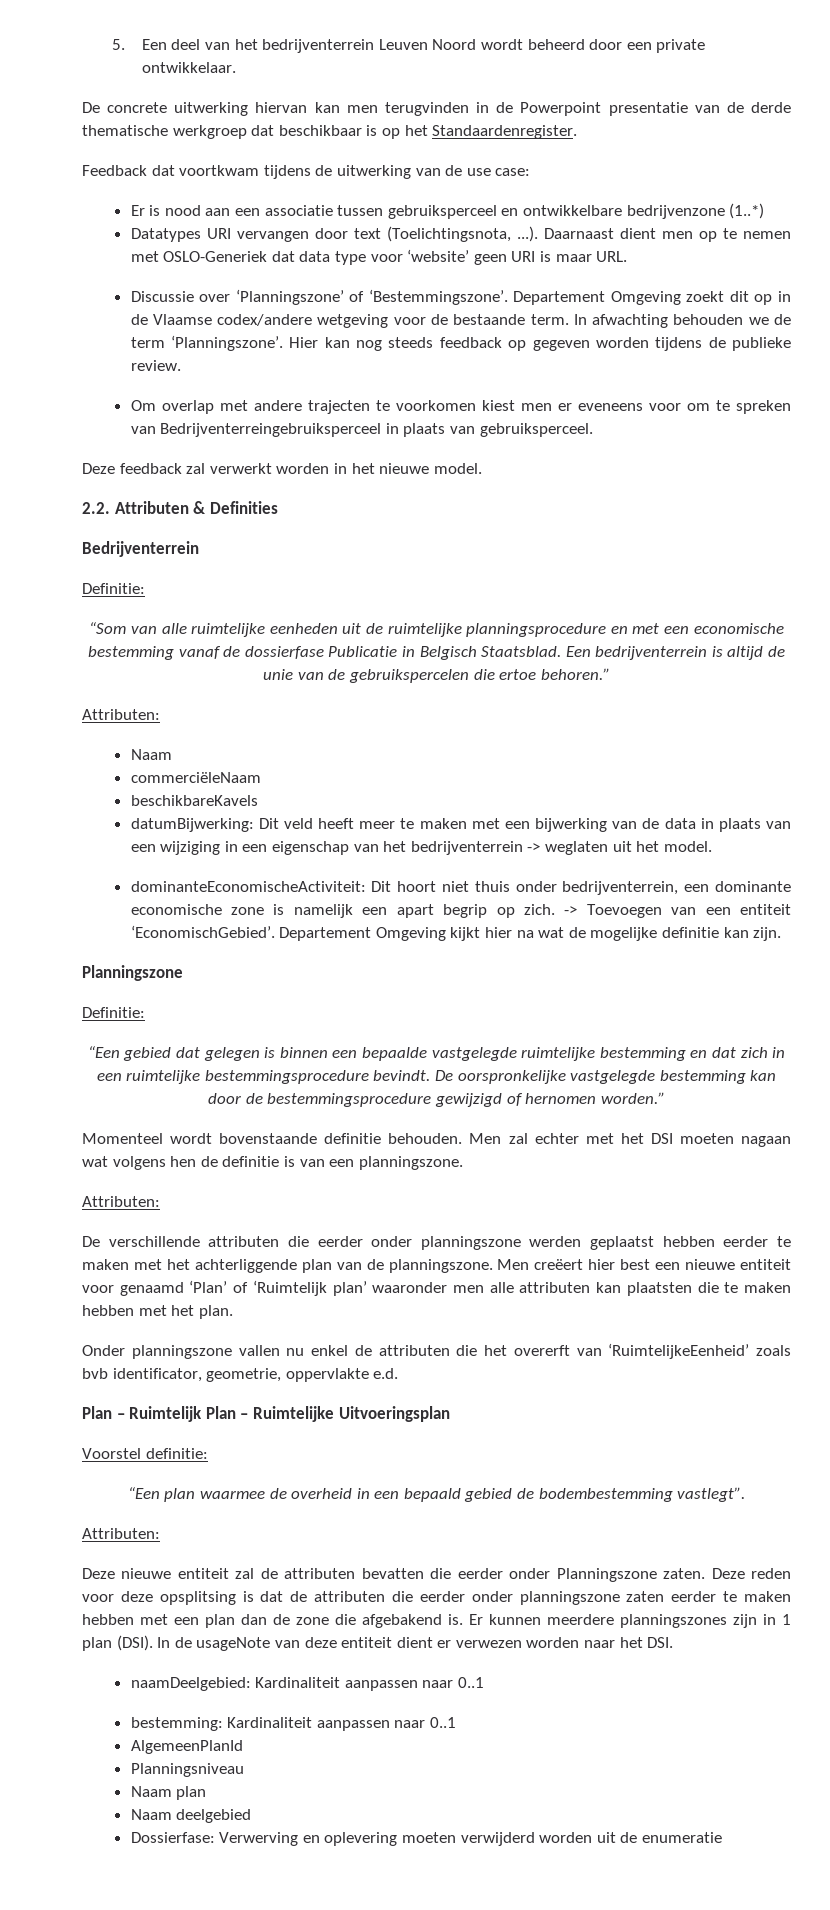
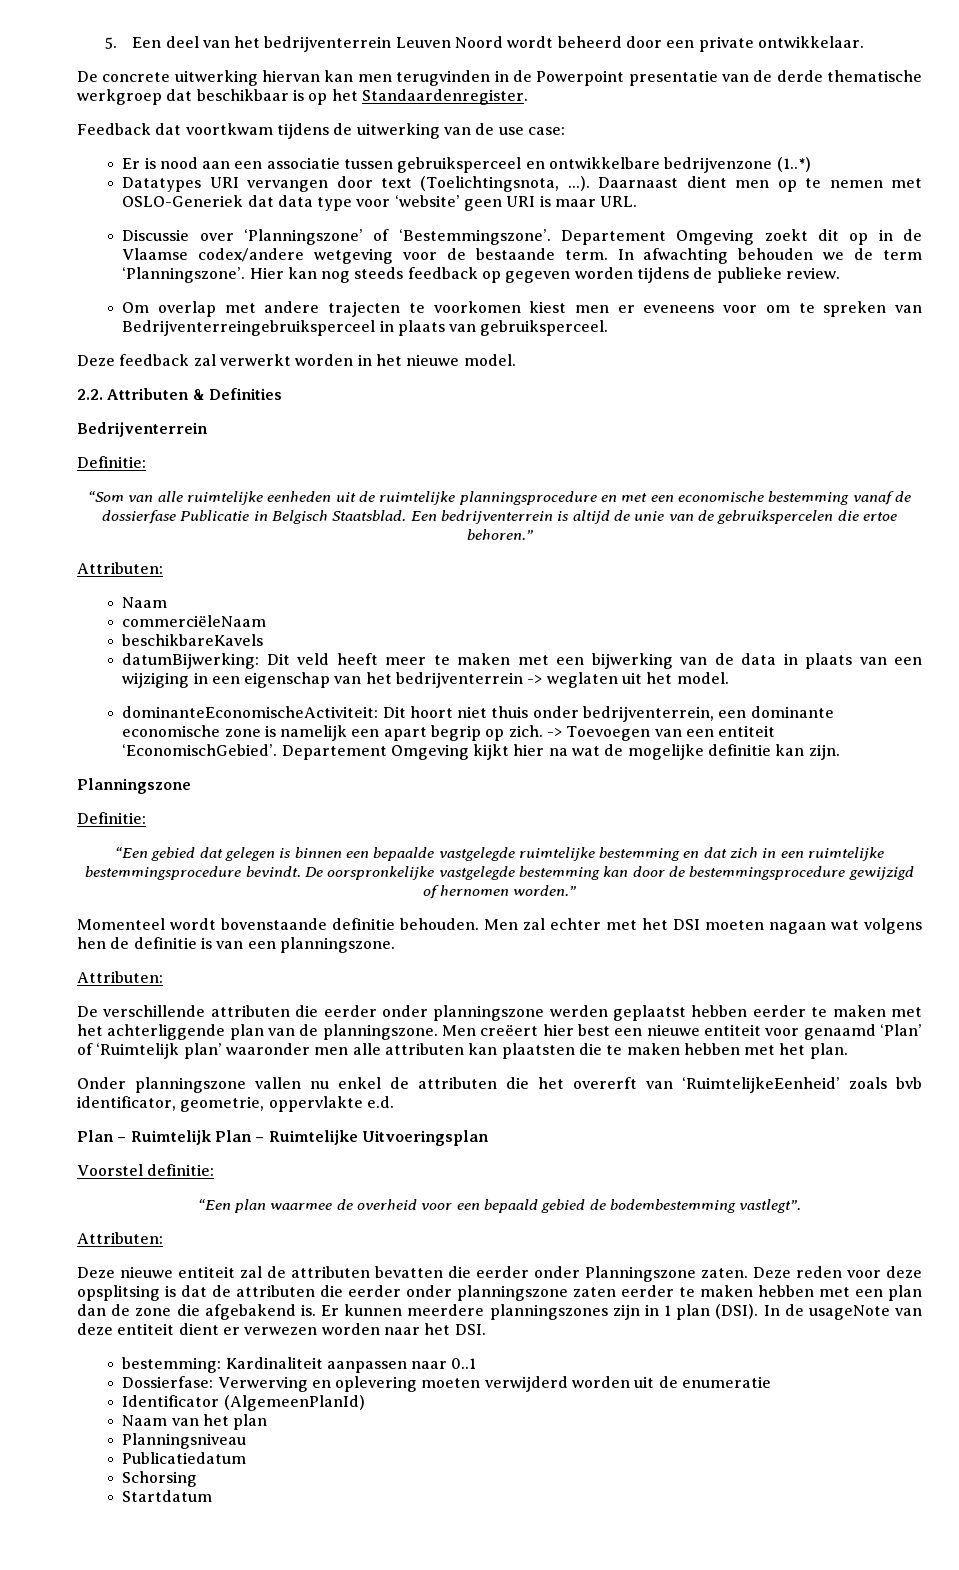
- “Een plan waarmee de overheid in een bepaald gebied de bodembestemming vastlegt”.
+ “Een plan waarmee de overheid voor een bepaald gebied de bodembestemming vastlegt”.
- naamDeelgebied: Kardinaliteit aanpassen naar 0..1
- AlgemeenPlanId
- Planningsniveau
- Naam plan
- Naam deelgebied
+ Identificator (AlgemeenPlanId)
+ Naam van het plan
+ Planningsniveau
+ Publicatiedatum
+ Schorsing
+ Startdatum

